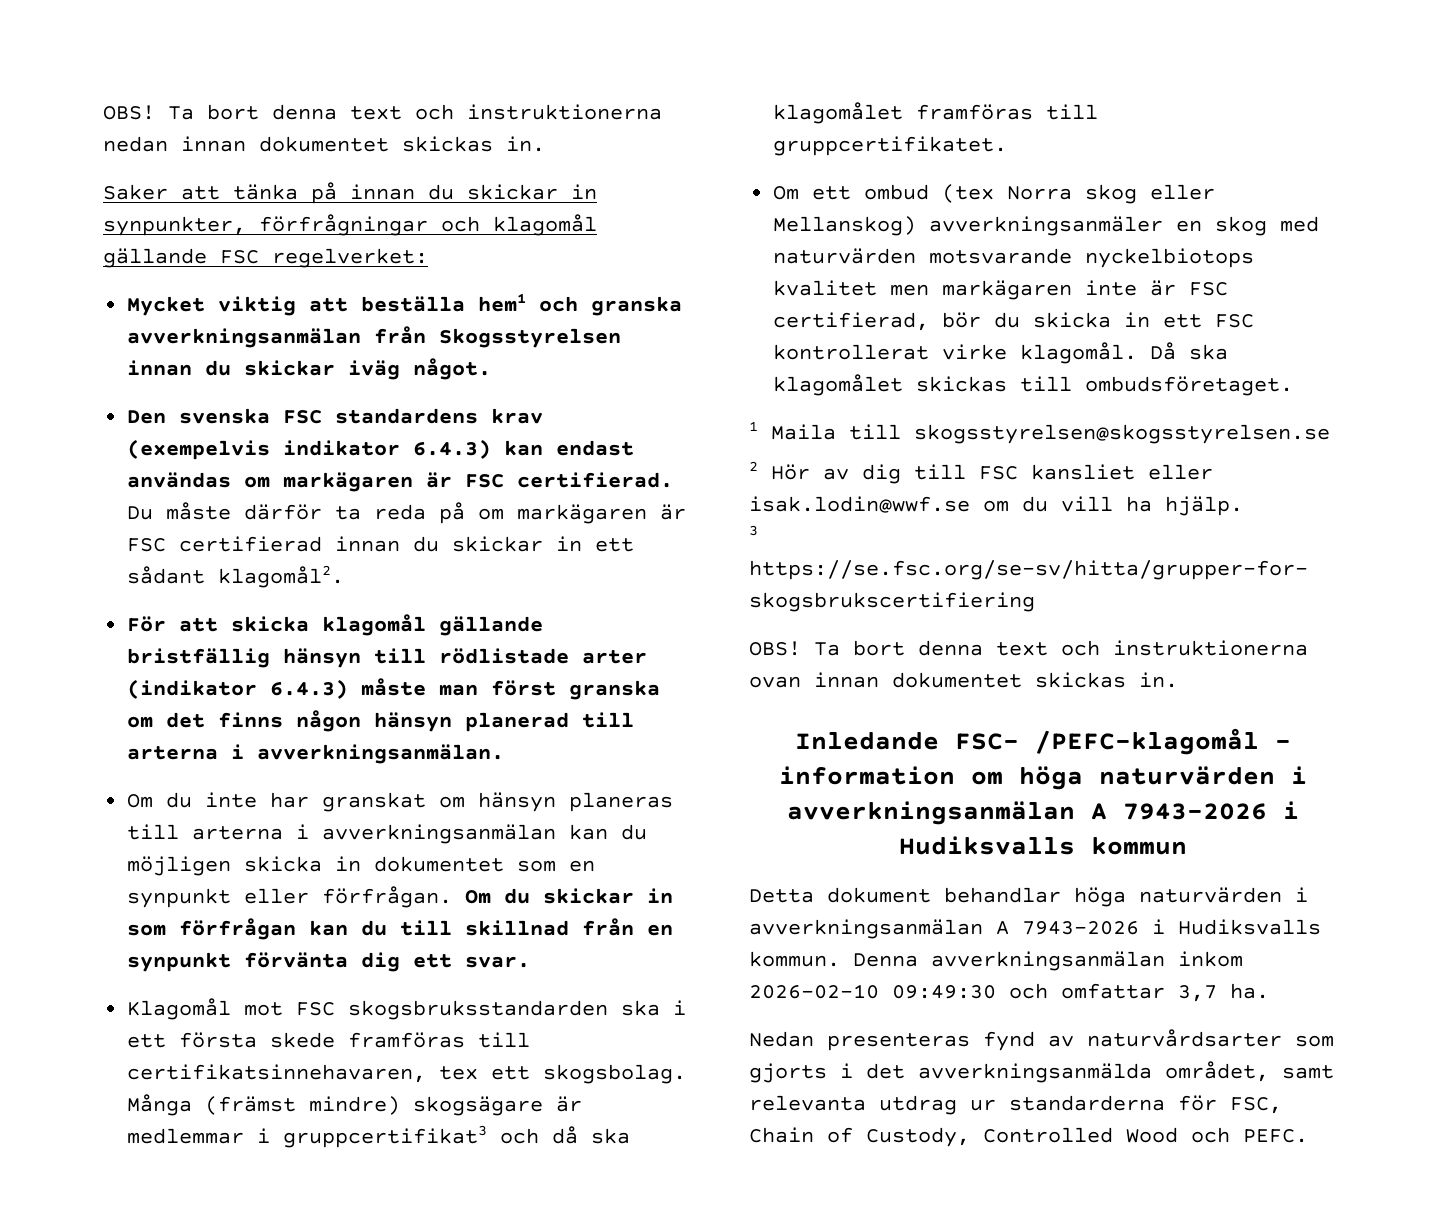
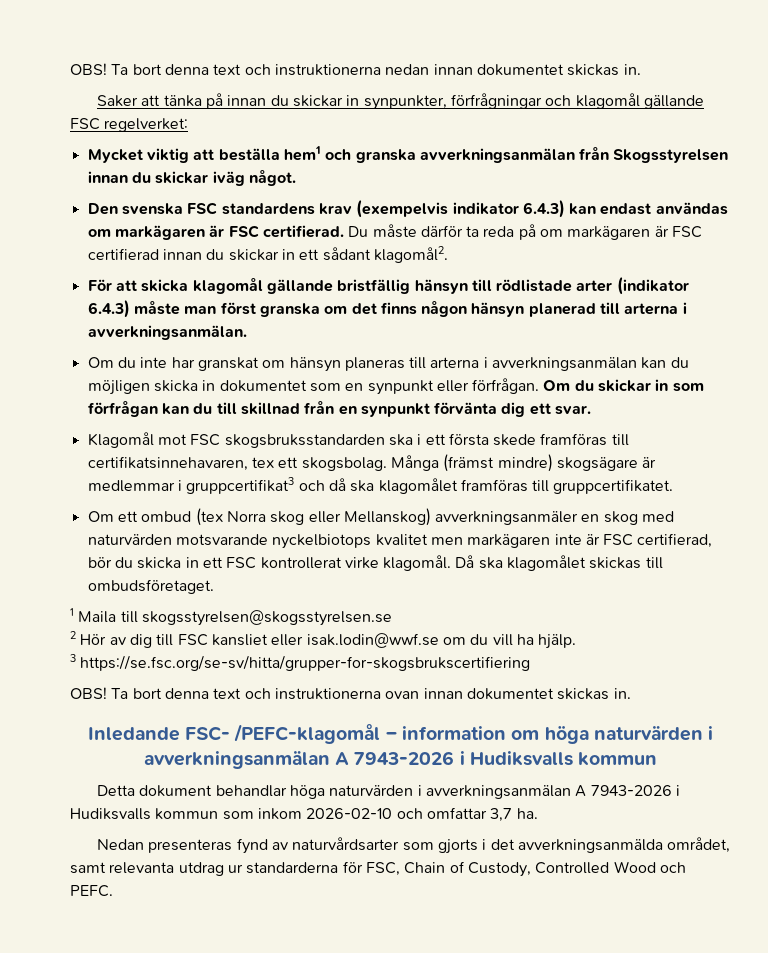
- Detta dokument behandlar höga naturvärden i avverkningsanmälan A 7943-2026 i Hudiksvalls kommun. Denna avverkningsanmälan inkom 2026-02-10 09:49:30 och omfattar 3,7 ha.
+ Detta dokument behandlar höga naturvärden i avverkningsanmälan A 7943-2026 i Hudiksvalls kommun som inkom 2026-02-10 och omfattar 3,7 ha.

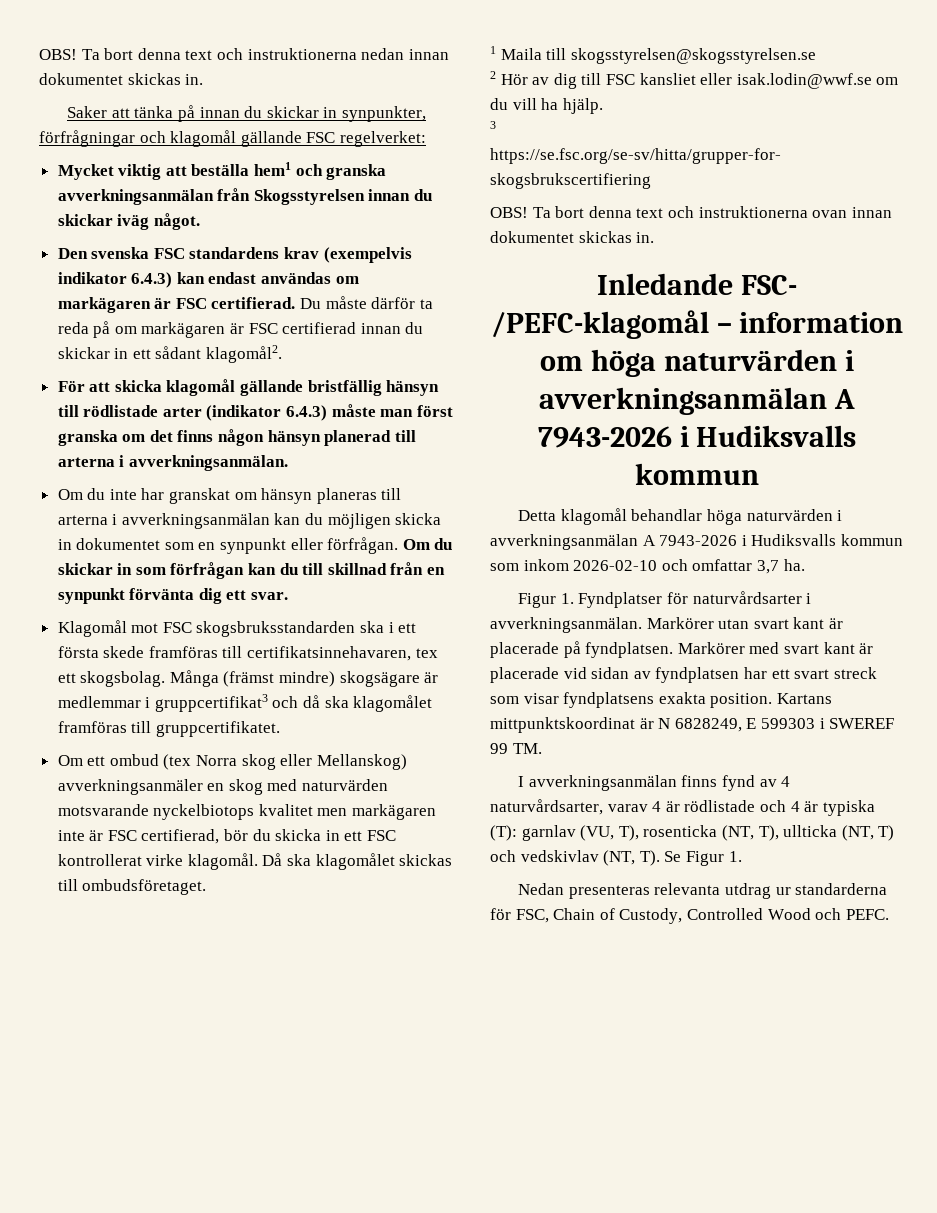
- Detta dokument behandlar höga naturvärden i avverkningsanmälan A 7943-2026 i Hudiksvalls kommun som inkom 2026-02-10 och omfattar 3,7 ha.
+ Detta klagomål behandlar höga naturvärden i avverkningsanmälan A 7943-2026 i Hudiksvalls kommun som inkom 2026-02-10 och omfattar 3,7 ha.
- Nedan presenteras fynd av naturvårdsarter som gjorts i det avverkningsanmälda området, samt relevanta utdrag ur standarderna för FSC, Chain of Custody, Controlled Wood och PEFC.
+ Figur 1. Fyndplatser för naturvårdsarter i avverkningsanmälan. Markörer utan svart kant är placerade på fyndplatsen. Markörer med svart kant är placerade vid sidan av fyndplatsen har ett svart streck som visar fyndplatsens exakta position. Kartans mittpunktskoordinat är N 6828249, E 599303 i SWEREF 99 TM.
+ I avverkningsanmälan finns fynd av 4 naturvårdsarter, varav 4 är rödlistade och 4 är typiska (T): garnlav (VU, T), rosenticka (NT, T), ullticka (NT, T) och vedskivlav (NT, T). Se Figur 1.
+ Nedan presenteras relevanta utdrag ur standarderna för FSC, Chain of Custody, Controlled Wood och PEFC.

